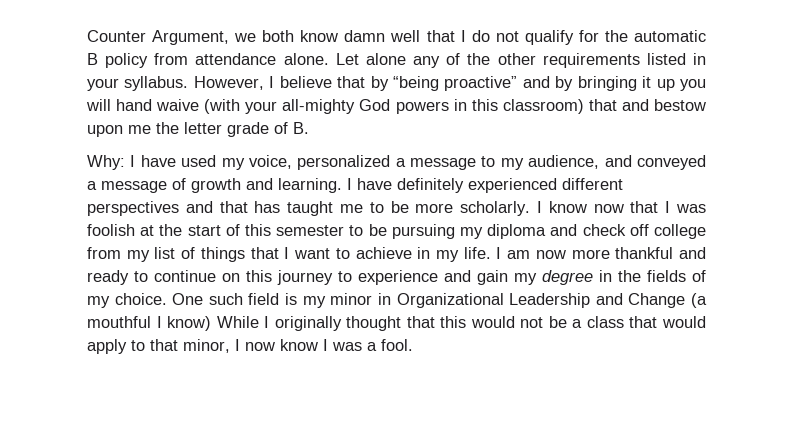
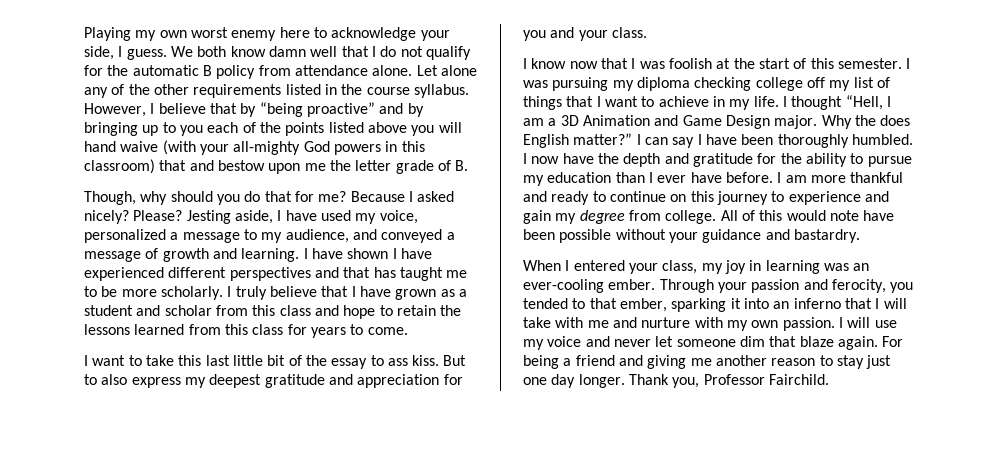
- Counter Argument, we both know damn well that I do not qualify for the automatic B policy from attendance alone.
+ Playing my own worst enemy here to acknowledge your side, I guess. We both know damn well that I do not qualify for the automatic B policy from attendance alone.
- Let alone any of the other requirements listed in your syllabus.
+ Let alone any of the other requirements listed in the course syllabus.
- However, I believe that by “being proactive” and by bringing it up you will hand waive (with your all-mighty God powers in this classroom) that and bestow upon me the letter grade of B.
+ However, I believe that by “being proactive” and by bringing up to you each of the points listed above you will hand waive (with your all-mighty God powers in this classroom) that and bestow upon me the letter grade of B.
- Why: I have used my voice, personalized a message to my audience, and conveyed a message of growth and learning.
+ Though, why should you do that for me? Because I asked nicely? Please? Jesting aside, I have used my voice, personalized a message to my audience, and conveyed a message of growth and learning.
- I have definitely experienced different perspectives and that has taught me to be more scholarly.
+ I have shown I have experienced different perspectives and that has taught me to be more scholarly.
- I know now that I was foolish at the start of this semester to be pursuing my diploma and check off college from my list of things that I want to achieve in my life.
+ I truly believe that I have grown as a student and scholar from this class and hope to retain the lessons learned from this class for years to come.
+ I want to take this last little bit of the essay to ass kiss. But to also express my deepest gratitude and appreciation for you and your class.
+ I know now that I was foolish at the start of this semester. I was pursuing my diploma checking college off my list of things that I want to achieve in my life.
- I am now more thankful and ready to continue on this journey to experience and gain my degree in the fields of my choice. One such field is my minor in Organizational Leadership and Change (a mouthful I know) While I originally thought that this would not be a class that would apply to that minor, I now know I was a fool.
+ I thought “Hell, I am a 3D Animation and Game Design major. Why the does English matter?” I can say I have been thoroughly humbled. I now have the depth and gratitude for the ability to pursue my education than I ever have before. I am more thankful and ready to continue on this journey to experience and gain my degree from college. All of this would note have been possible without your guidance and bastardry.
+ When I entered your class, my joy in learning was an ever-cooling ember. Through your passion and ferocity, you tended to that ember, sparking it into an inferno that I will take with me and nurture with my own passion. I will use my voice and never let someone dim that blaze again. For being a friend and giving me another reason to stay just one day longer. Thank you, Professor Fairchild.

